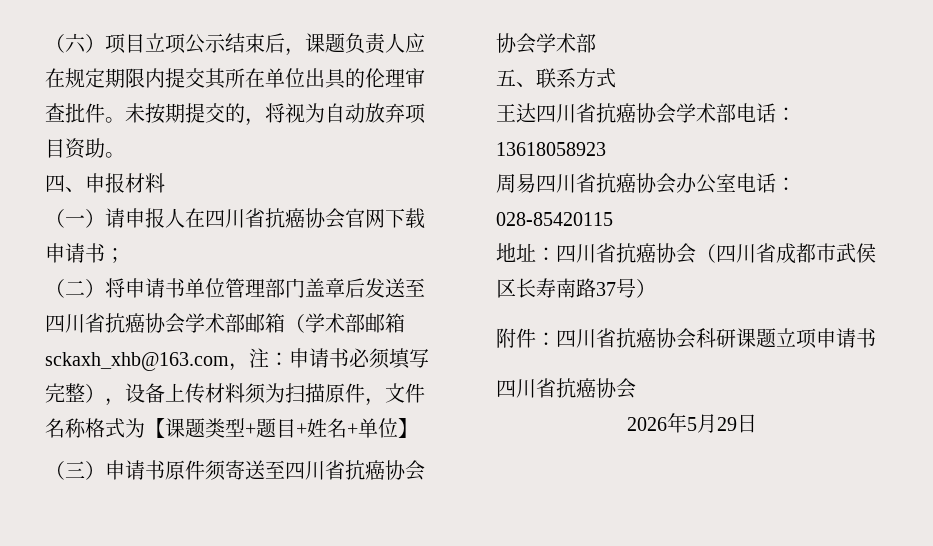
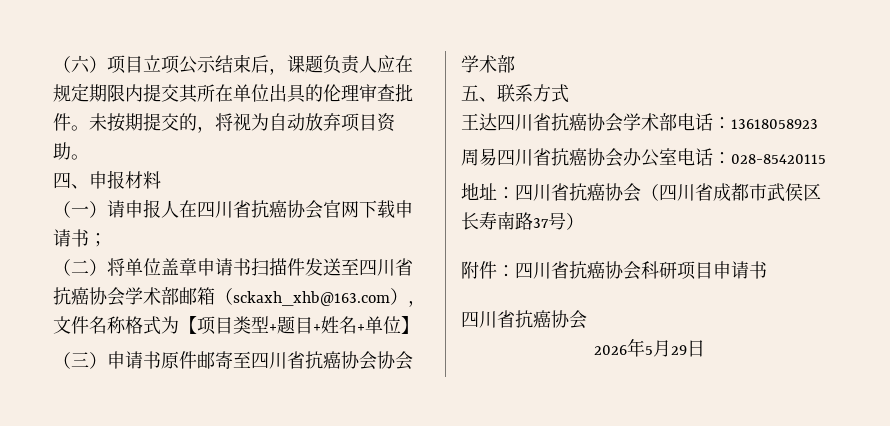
- （二）将申请书单位管理部门盖章后发送至四川省抗癌协会学术部邮箱（学术部邮箱sckaxh_xhb@163.com，注：申请书必须填写完整），设备上传材料须为扫描原件，文件名称格式为【课题类型+题目+姓名+单位】
+ （二）将单位盖章申请书扫描件发送至四川省抗癌协会学术部邮箱（sckaxh_xhb@163.com），文件名称格式为【项目类型+题目+姓名+单位】
- （三）申请书原件须寄送至四川省抗癌协会协会学术部
+ （三）申请书原件邮寄至四川省抗癌协会协会学术部
- 附件：四川省抗癌协会科研课题立项申请书
+ 附件：四川省抗癌协会科研项目申请书

